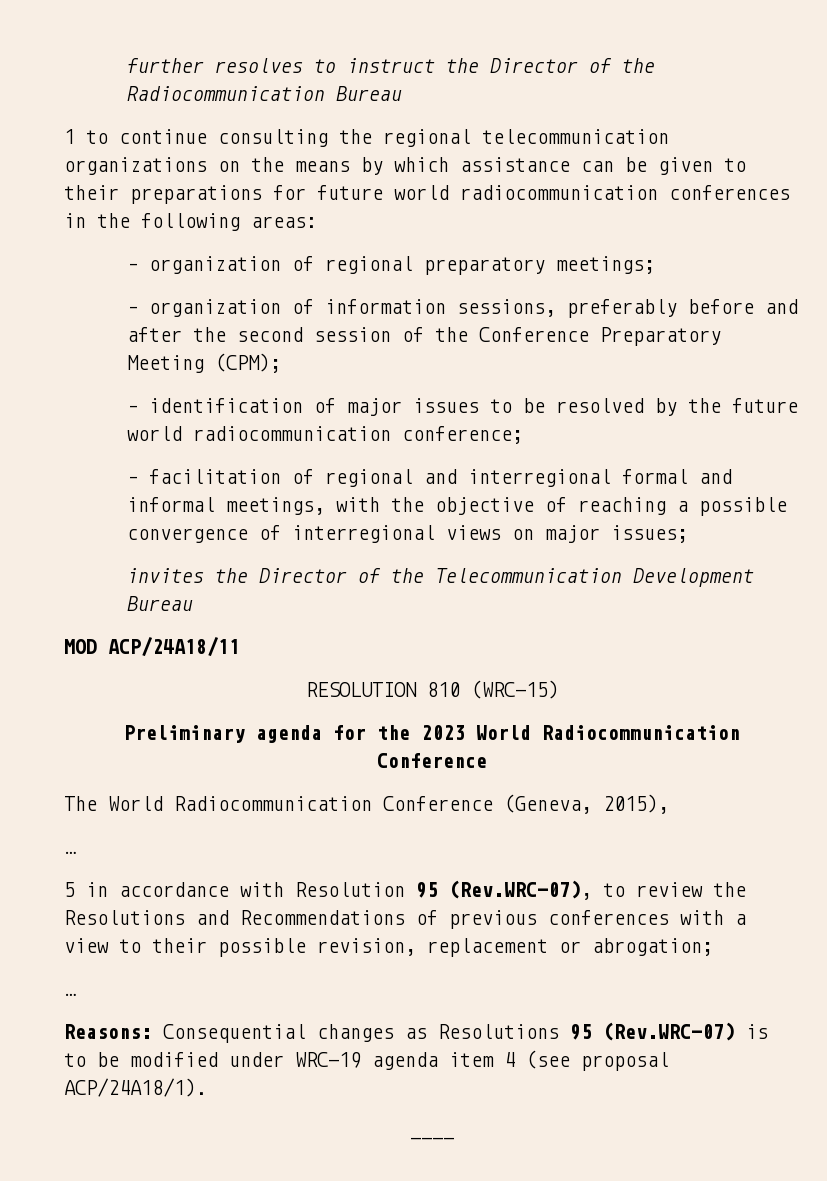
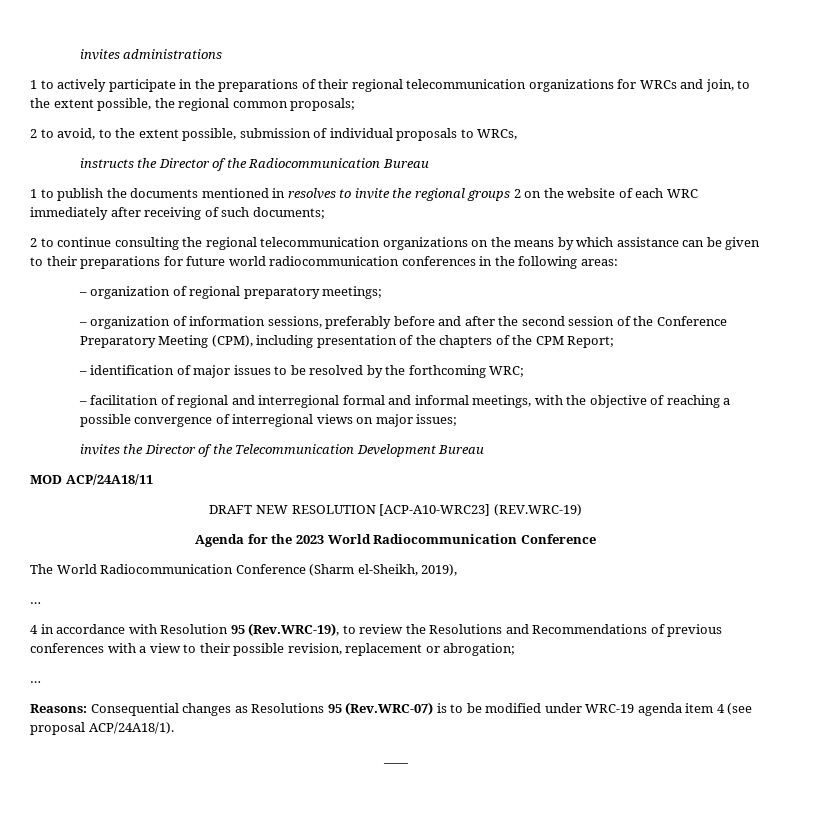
- further resolves to instruct the Director of the Radiocommunication Bureau
+ invites administrations
+ 1 to actively participate in the preparations of their regional telecommunication organizations for WRCs and join, to the extent possible, the regional common proposals;
+ 2 to avoid, to the extent possible, submission of individual proposals to WRCs,
+ instructs the Director of the Radiocommunication Bureau
- 1 to continue consulting the regional telecommunication organizations on the means by which assistance can be given to their preparations for future world radiocommunication conferences in the following areas:
+ 1 to publish the documents mentioned in resolves to invite the regional groups 2 on the website of each WRC immediately after receiving of such documents;
+ 2 to continue consulting the regional telecommunication organizations on the means by which assistance can be given to their preparations for future world radiocommunication conferences in the following areas:
- – organization of information sessions, preferably before and after the second session of the Conference Preparatory Meeting (CPM);
+ – organization of information sessions, preferably before and after the second session of the Conference Preparatory Meeting (CPM), including presentation of the chapters of the CPM Report;
- – identification of major issues to be resolved by the future world radiocommunication conference;
+ – identification of major issues to be resolved by the forthcoming WRC;
- RESOLUTION 810 (WRC-15)
- Preliminary agenda for the 2023 World Radiocommunication Conference
+ DRAFT NEW RESOLUTION [ACP-A10-WRC23] (REV.WRC-19)
+ Agenda for the 2023 World Radiocommunication Conference
- The World Radiocommunication Conference (Geneva, 2015),
+ The World Radiocommunication Conference (Sharm el-Sheikh, 2019),
  …
- 5 in accordance with Resolution 95 (Rev.WRC-07), to review the Resolutions and Recommendations of previous conferences with a view to their possible revision, replacement or abrogation;
+ 4 in accordance with Resolution 95 (Rev.WRC-19), to review the Resolutions and Recommendations of previous conferences with a view to their possible revision, replacement or abrogation;

